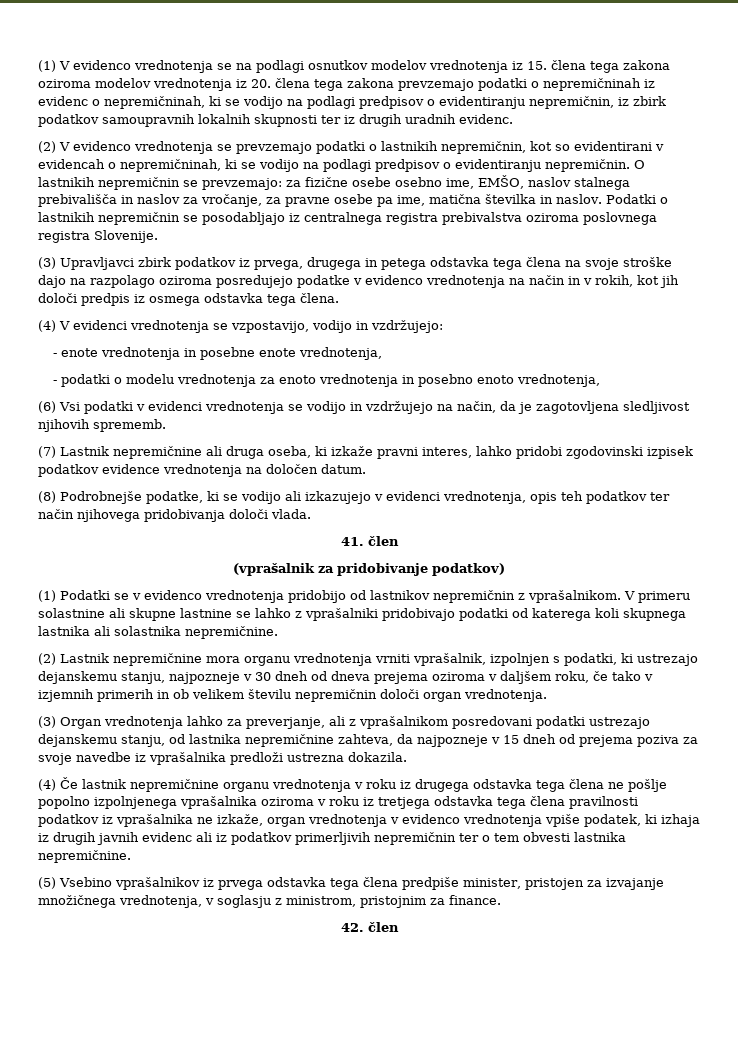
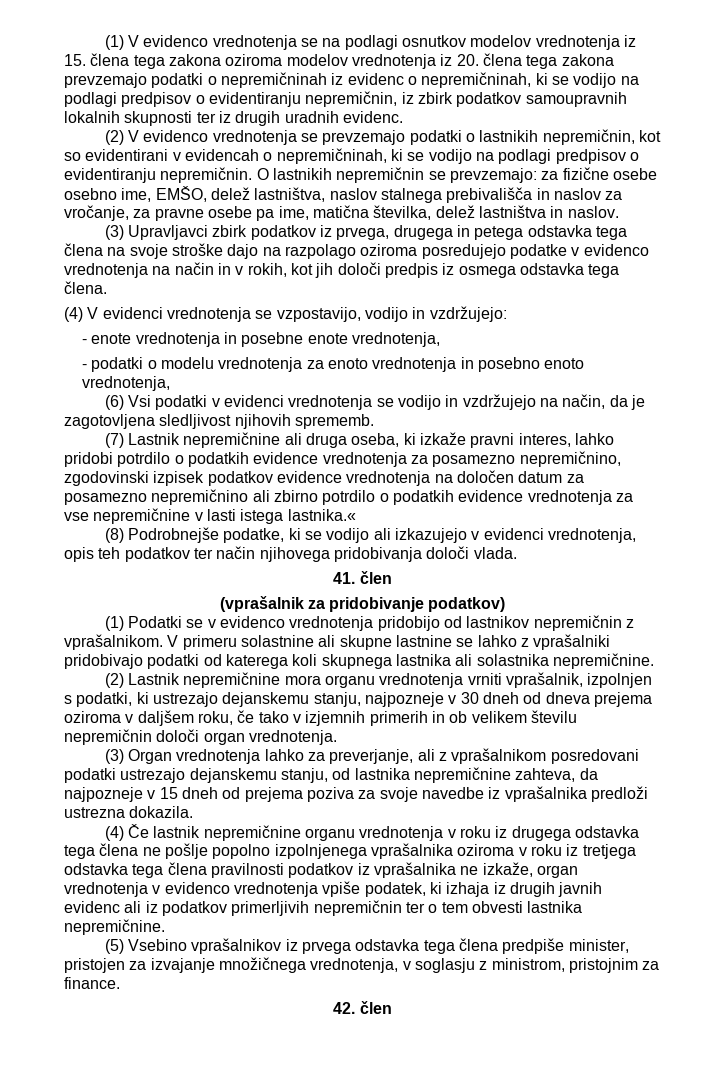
- O lastnikih nepremičnin se prevzemajo: za fizične osebe osebno ime, EMŠO, naslov stalnega prebivališča in naslov za vročanje, za pravne osebe pa ime, matična številka in naslov. Podatki o lastnikih nepremičnin se posodabljajo iz centralnega registra prebivalstva oziroma poslovnega registra Slovenije.
+ O lastnikih nepremičnin se prevzemajo: za fizične osebe osebno ime, EMŠO, delež lastništva, naslov stalnega prebivališča in naslov za vročanje, za pravne osebe pa ime, matična številka, delež lastništva in naslov.
- (7) Lastnik nepremičnine ali druga oseba, ki izkaže pravni interes, lahko pridobi zgodovinski izpisek podatkov evidence vrednotenja na določen datum.
+ (7) Lastnik nepremičnine ali druga oseba, ki izkaže pravni interes, lahko pridobi potrdilo o podatkih evidence vrednotenja za posamezno nepremičnino, zgodovinski izpisek podatkov evidence vrednotenja na določen datum za posamezno nepremičnino ali zbirno potrdilo o podatkih evidence vrednotenja za vse nepremičnine v lasti istega lastnika.«

